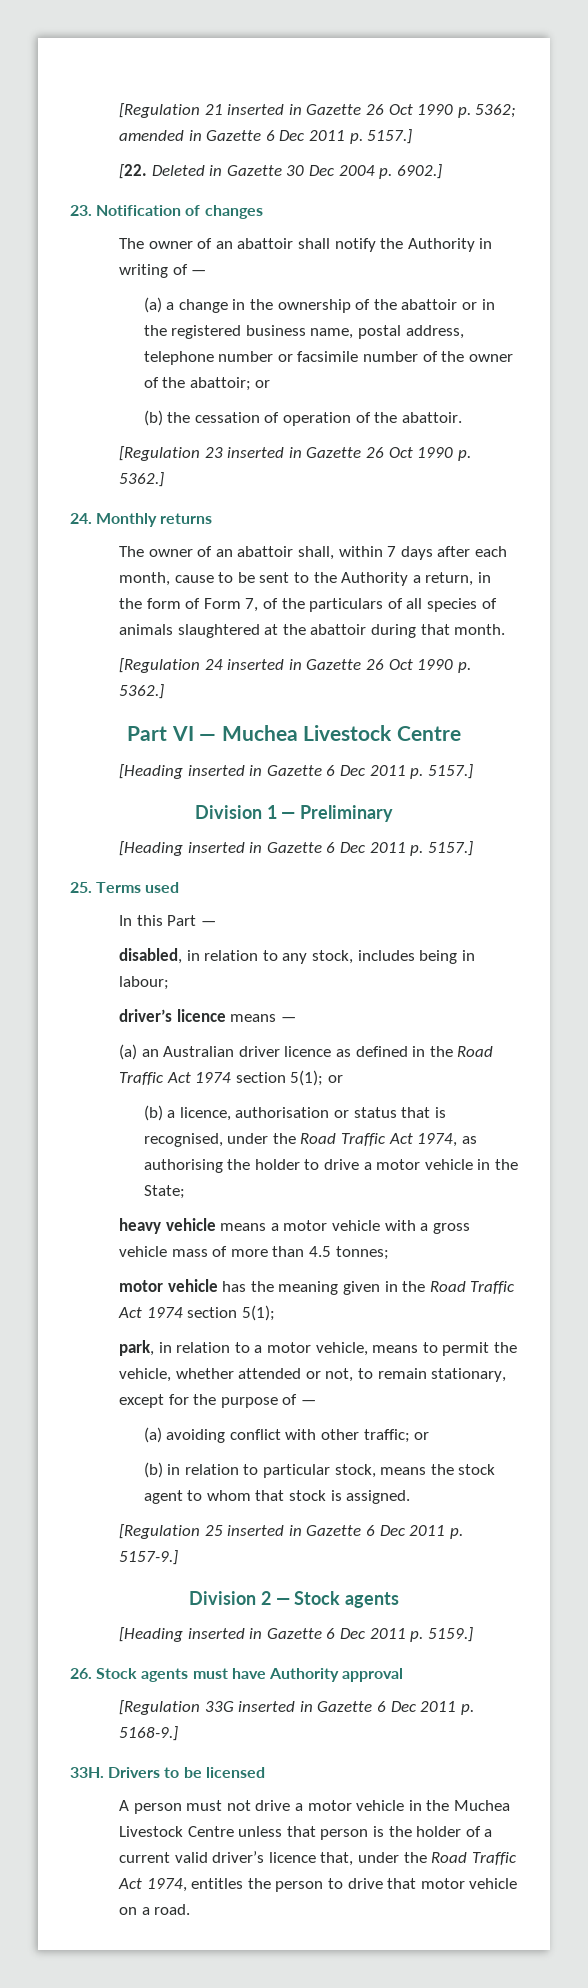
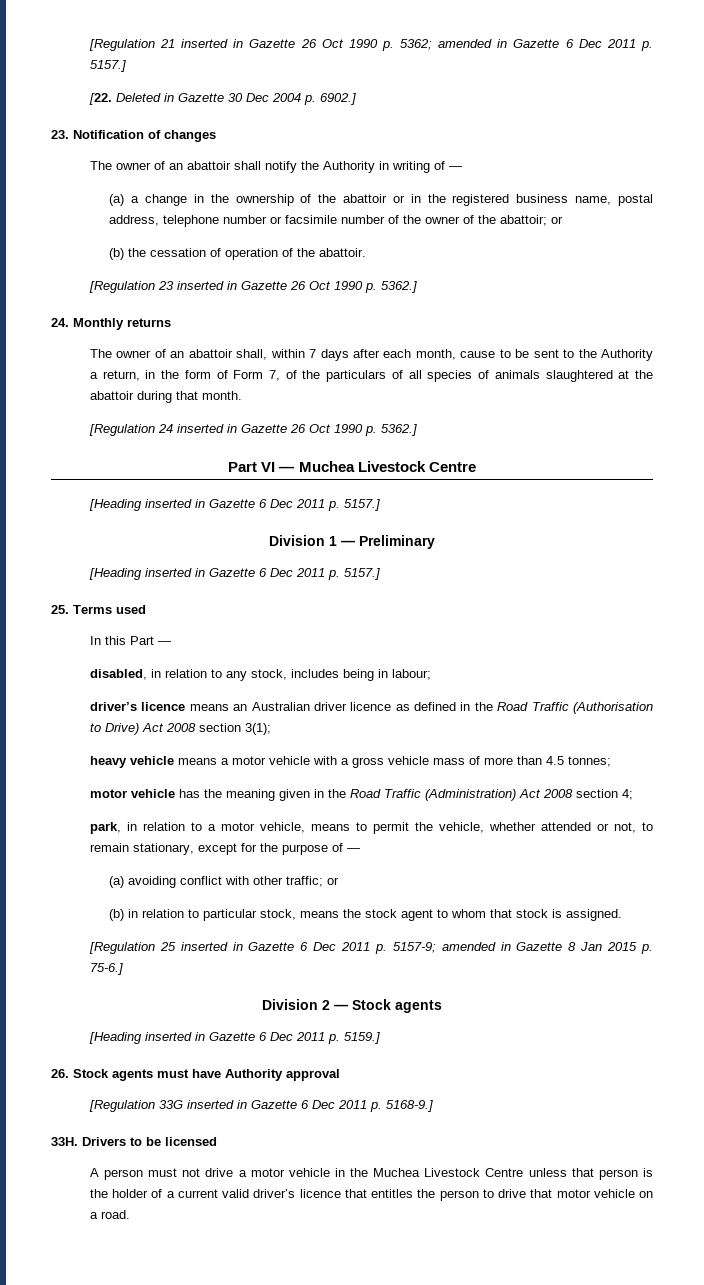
- driver’s licence means —
- (a) an Australian driver licence as defined in the Road Traffic Act 1974 section 5(1); or
- (b) a licence, authorisation or status that is recognised, under the Road Traffic Act 1974, as authorising the holder to drive a motor vehicle in the State;
+ driver’s licence means an Australian driver licence as defined in the Road Traffic (Authorisation to Drive) Act 2008 section 3(1);
- motor vehicle has the meaning given in the Road Traffic Act 1974 section 5(1);
+ motor vehicle has the meaning given in the Road Traffic (Administration) Act 2008 section 4;
- [Regulation 25 inserted in Gazette 6 Dec 2011 p. 5157-9.]
+ [Regulation 25 inserted in Gazette 6 Dec 2011 p. 5157-9; amended in Gazette 8 Jan 2015 p. 75-6.]
- A person must not drive a motor vehicle in the Muchea Livestock Centre unless that person is the holder of a current valid driver’s licence that, under the Road Traffic Act 1974, entitles the person to drive that motor vehicle on a road.
+ A person must not drive a motor vehicle in the Muchea Livestock Centre unless that person is the holder of a current valid driver’s licence that entitles the person to drive that motor vehicle on a road.

